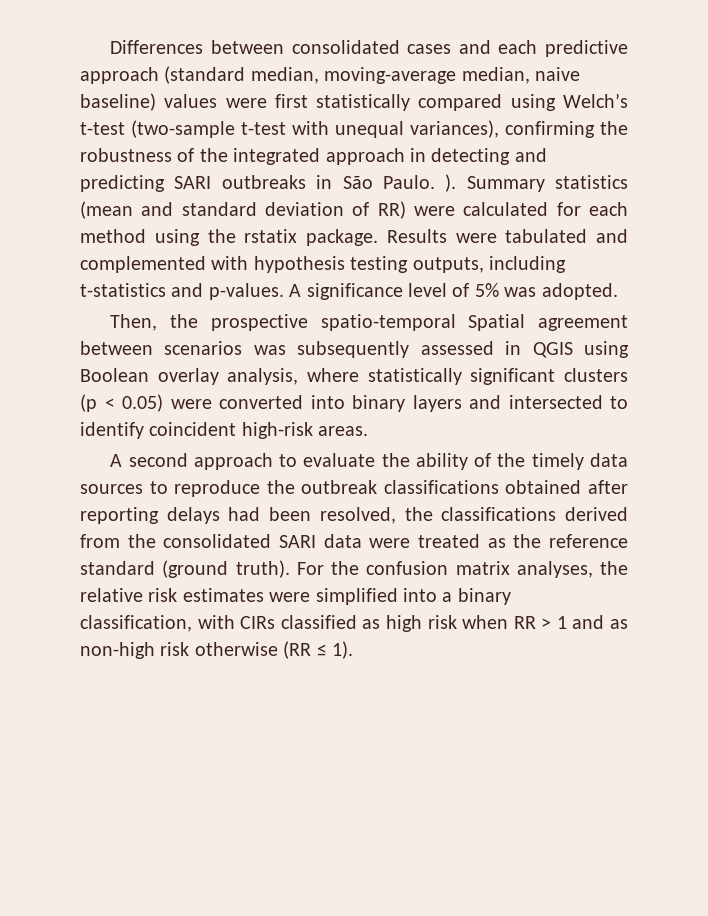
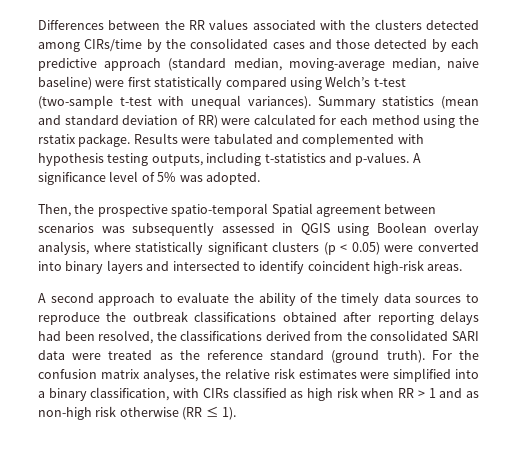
- Differences between consolidated cases and each predictive approach (standard median, moving-average median, naive baseline) values were first statistically compared using Welch’s t-test (two-sample t-test with unequal variances), confirming the robustness of the integrated approach in detecting and predicting SARI outbreaks in São Paulo. ).
+ Differences between the RR values associated with the clusters detected among CIRs/time by the consolidated cases and those detected by each predictive approach (standard median, moving-average median, naive baseline) were first statistically compared using Welch’s t-test (two-sample t-test with unequal variances).

